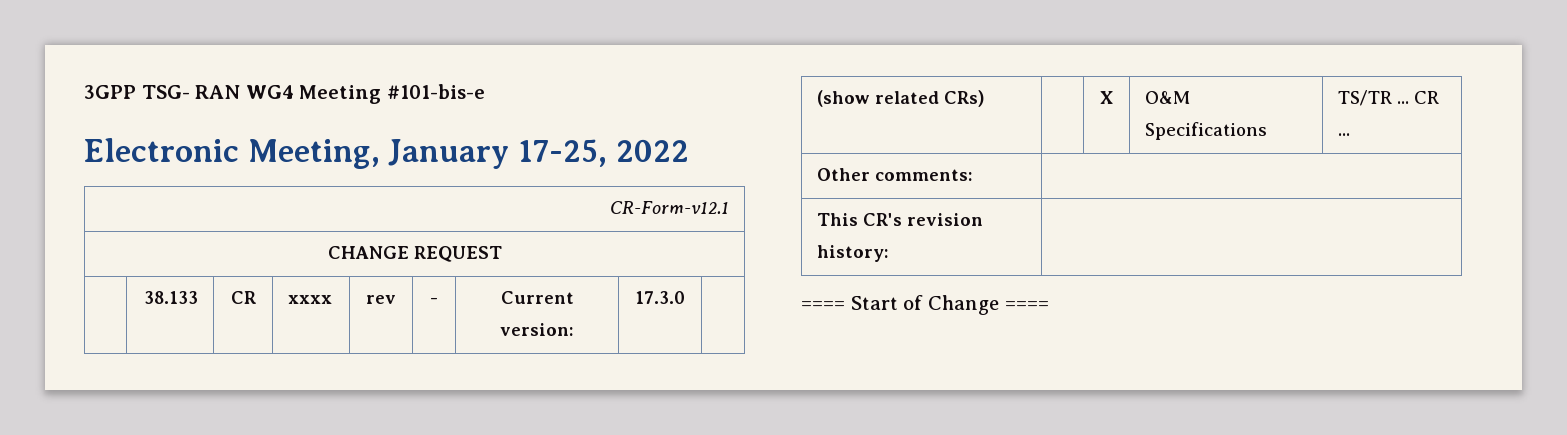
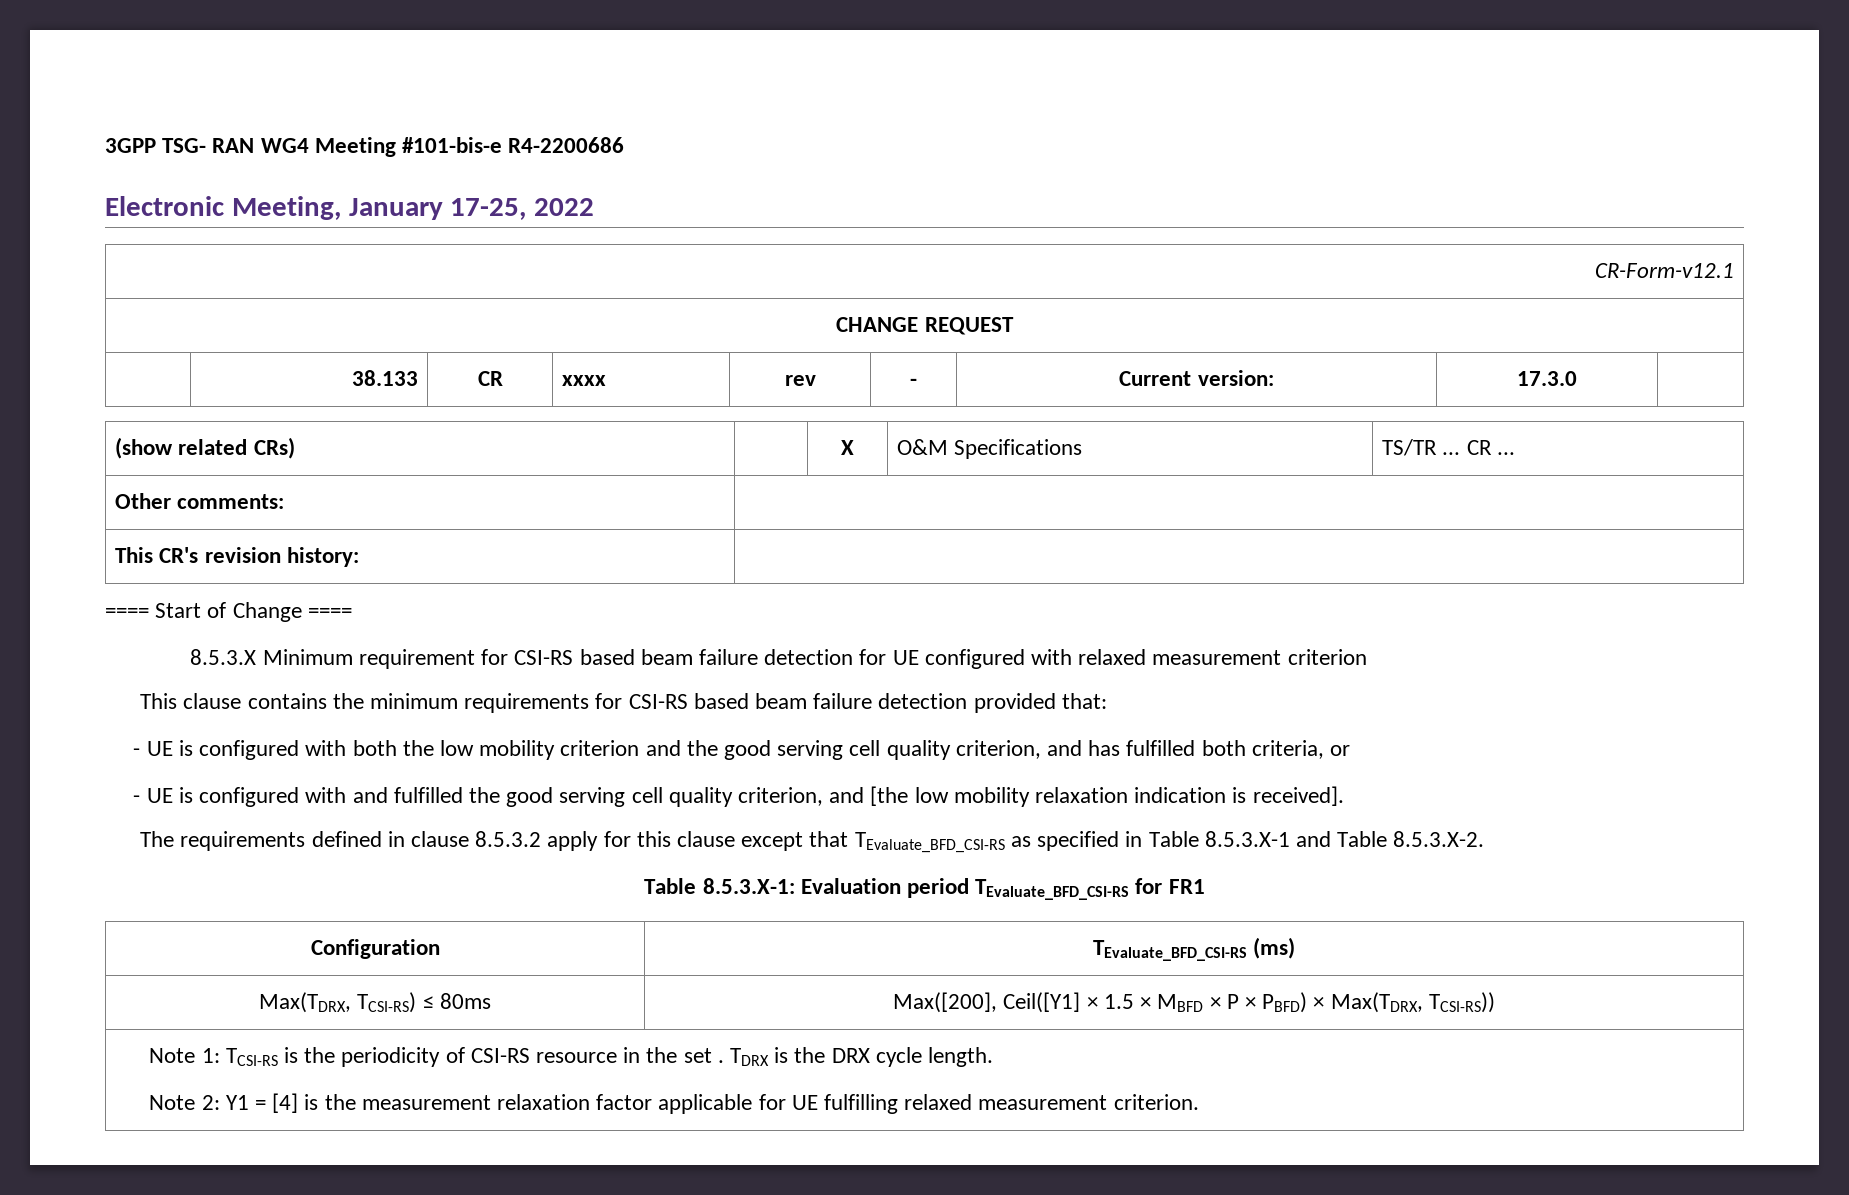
- 3GPP TSG- RAN WG4 Meeting #101-bis-e
+ 3GPP TSG- RAN WG4 Meeting #101-bis-e R4-2200686
+ 8.5.3.X Minimum requirement for CSI-RS based beam failure detection for UE configured with relaxed measurement criterion
+ This clause contains the minimum requirements for CSI-RS based beam failure detection provided that:
+ - UE is configured with both the low mobility criterion and the good serving cell quality criterion, and has fulfilled both criteria, or
+ - UE is configured with and fulfilled the good serving cell quality criterion, and [the low mobility relaxation indication is received].
+ The requirements defined in clause 8.5.3.2 apply for this clause except that TEvaluate_BFD_CSI-RS as specified in Table 8.5.3.X-1 and Table 8.5.3.X-2.
+ Table 8.5.3.X-1: Evaluation period TEvaluate_BFD_CSI-RS for FR1
+ Configuration | TEvaluate_BFD_CSI-RS (ms)
+ Max(TDRX, TCSI-RS) ≤ 80ms | Max([200], Ceil([Y1] × 1.5 × MBFD × P × PBFD) × Max(TDRX, TCSI-RS))
+ Note 1: TCSI-RS is the periodicity of CSI-RS resource in the set . TDRX is the DRX cycle length.
+ Note 2: Y1 = [4] is the measurement relaxation factor applicable for UE fulfilling relaxed measurement criterion.

